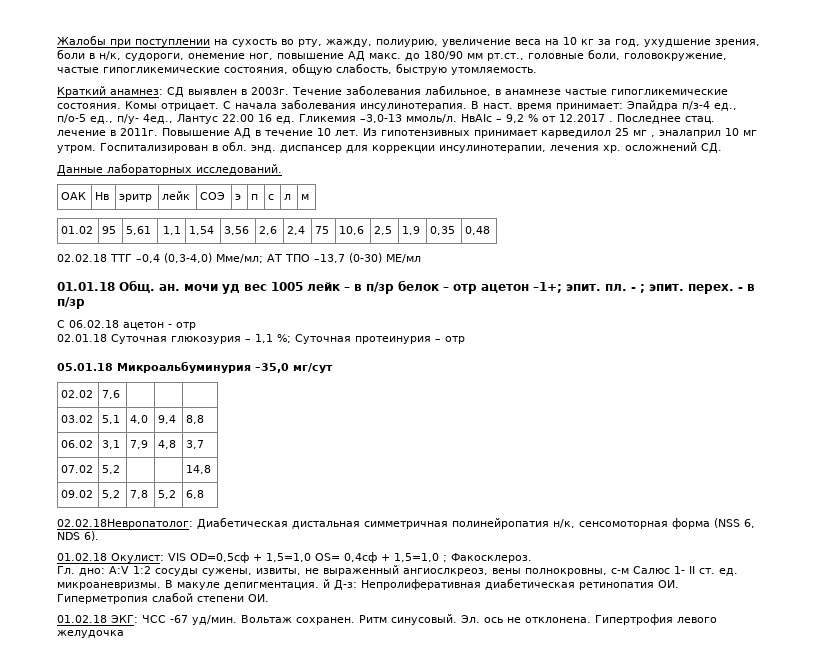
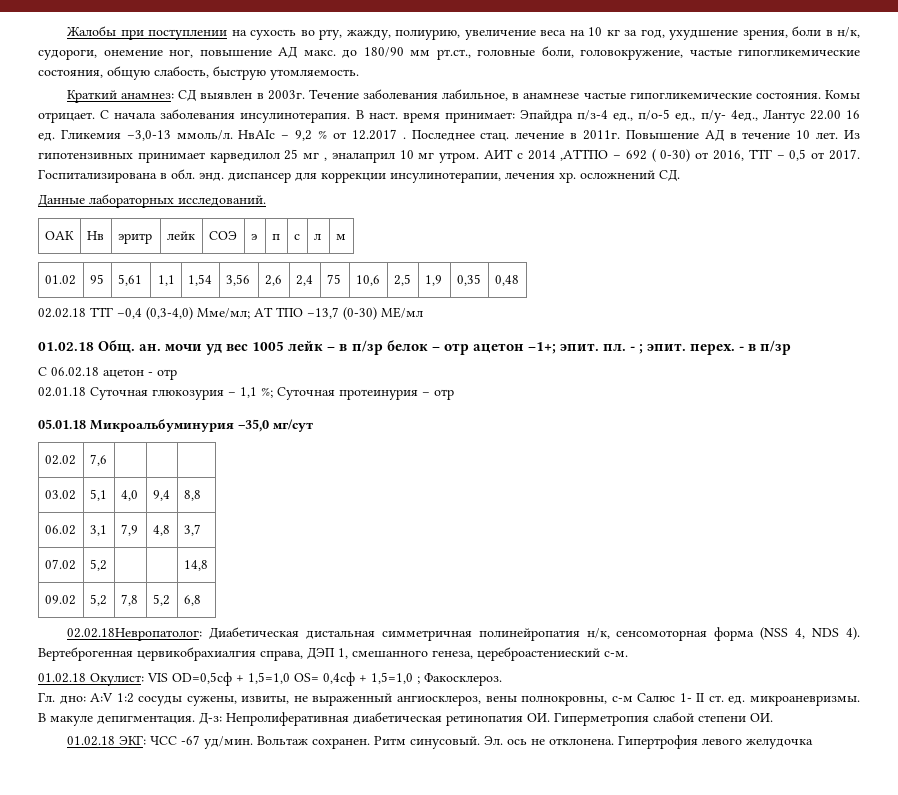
- Госпитализирован в обл. энд. диспансер для коррекции инсулинотерапии, лечения хр. осложнений СД.
+ АИТ с 2014 ,АТТПО – 692 ( 0-30) от 2016, ТТГ – 0,5 от 2017. Госпитализирована в обл. энд. диспансер для коррекции инсулинотерапии, лечения хр. осложнений СД.
- 01.01.18 Общ. ан. мочи уд вес 1005 лейк – в п/зр белок – отр ацетон –1+; эпит. пл.
+ 01.02.18 Общ. ан. мочи уд вес 1005 лейк – в п/зр белок – отр ацетон –1+; эпит. пл.
- 02.02.18Невропатолог: Диабетическая дистальная симметричная полинейропатия н/к, сенсомоторная форма (NSS 6, NDS 6).
+ 02.02.18Невропатолог: Диабетическая дистальная симметричная полинейропатия н/к, сенсомоторная форма (NSS 4, NDS 4). Вертеброгенная цервикобрахиалгия справа, ДЭП 1, смешанного генеза, цереброастениеский с-м.
- Гл. дно: А:V 1:2 сосуды сужены, извиты, не выраженный ангиослкреоз, вены полнокровны, с-м Салюс 1- II ст. ед. микроаневризмы.
+ Гл. дно: А:V 1:2 сосуды сужены, извиты, не выраженный ангиосклероз, вены полнокровны, с-м Салюс 1- II ст. ед. микроаневризмы.
- В макуле депигментация. й Д-з: Непролиферативная диабетическая ретинопатия ОИ. Гиперметропия слабой степени ОИ.
+ В макуле депигментация. Д-з: Непролиферативная диабетическая ретинопатия ОИ. Гиперметропия слабой степени ОИ.

